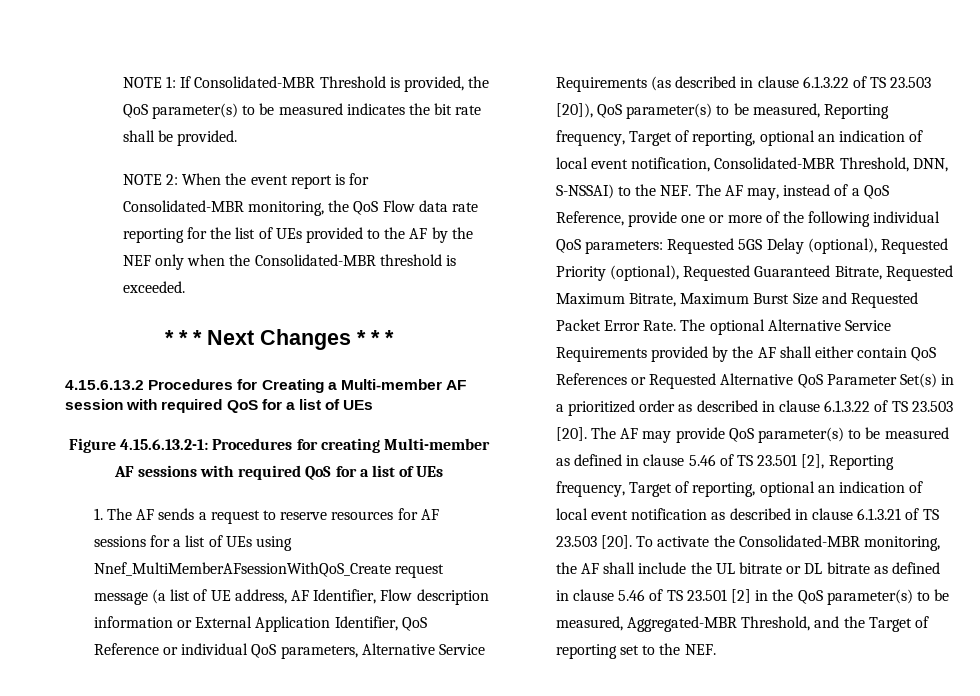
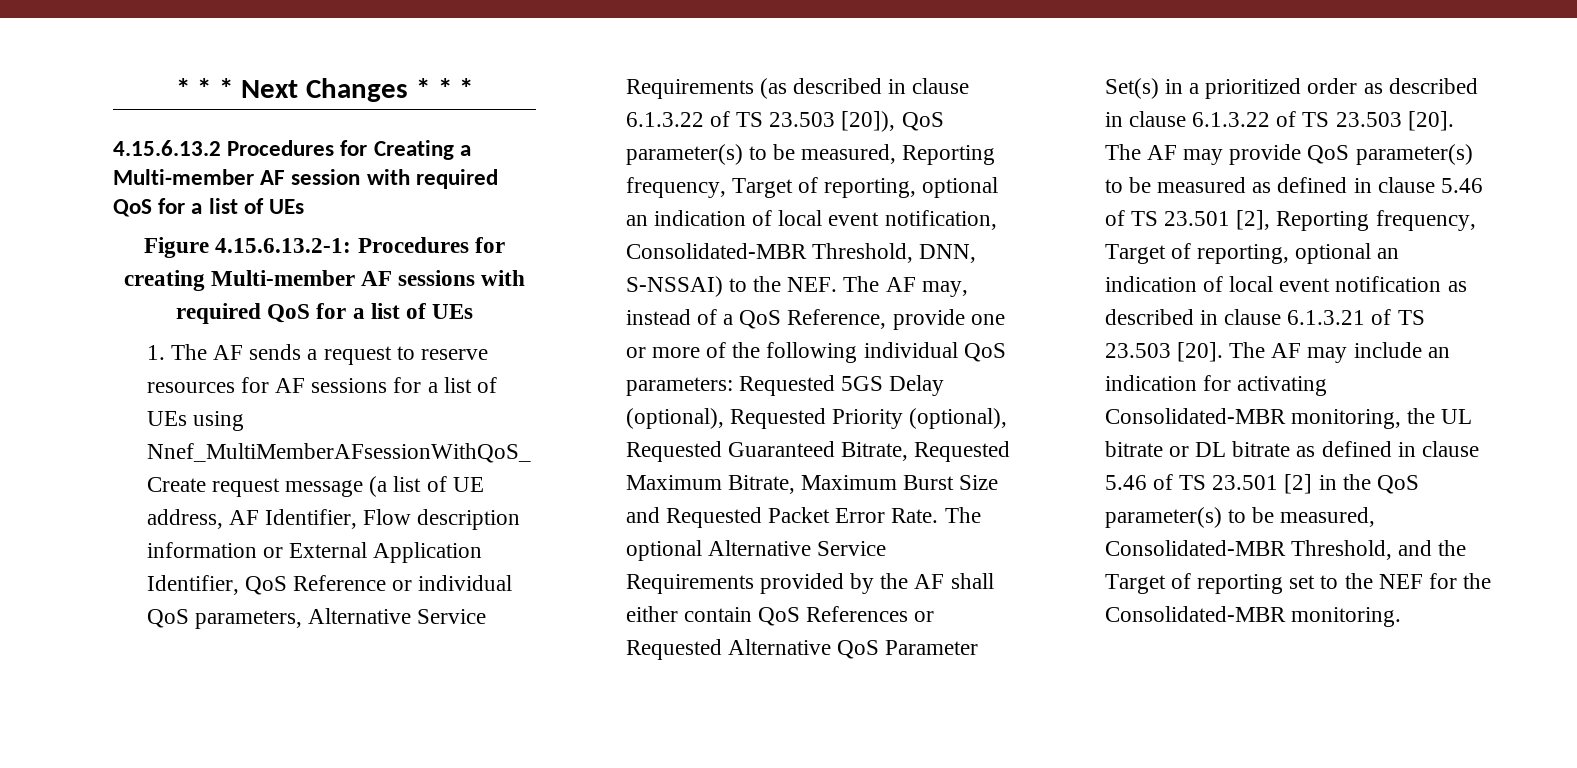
- NOTE 1: If Consolidated-MBR Threshold is provided, the QoS parameter(s) to be measured indicates the bit rate shall be provided.
- NOTE 2: When the event report is for Consolidated-MBR monitoring, the QoS Flow data rate reporting for the list of UEs provided to the AF by the NEF only when the Consolidated-MBR threshold is exceeded.
- To activate the Consolidated-MBR monitoring, the AF shall include the UL bitrate or DL bitrate as defined in clause 5.46 of TS 23.501 [2] in the QoS parameter(s) to be measured, Aggregated-MBR Threshold, and the Target of reporting set to the NEF.
+ The AF may include an indication for activating Consolidated-MBR monitoring, the UL bitrate or DL bitrate as defined in clause 5.46 of TS 23.501 [2] in the QoS parameter(s) to be measured, Consolidated-MBR Threshold, and the Target of reporting set to the NEF for the Consolidated-MBR monitoring.

